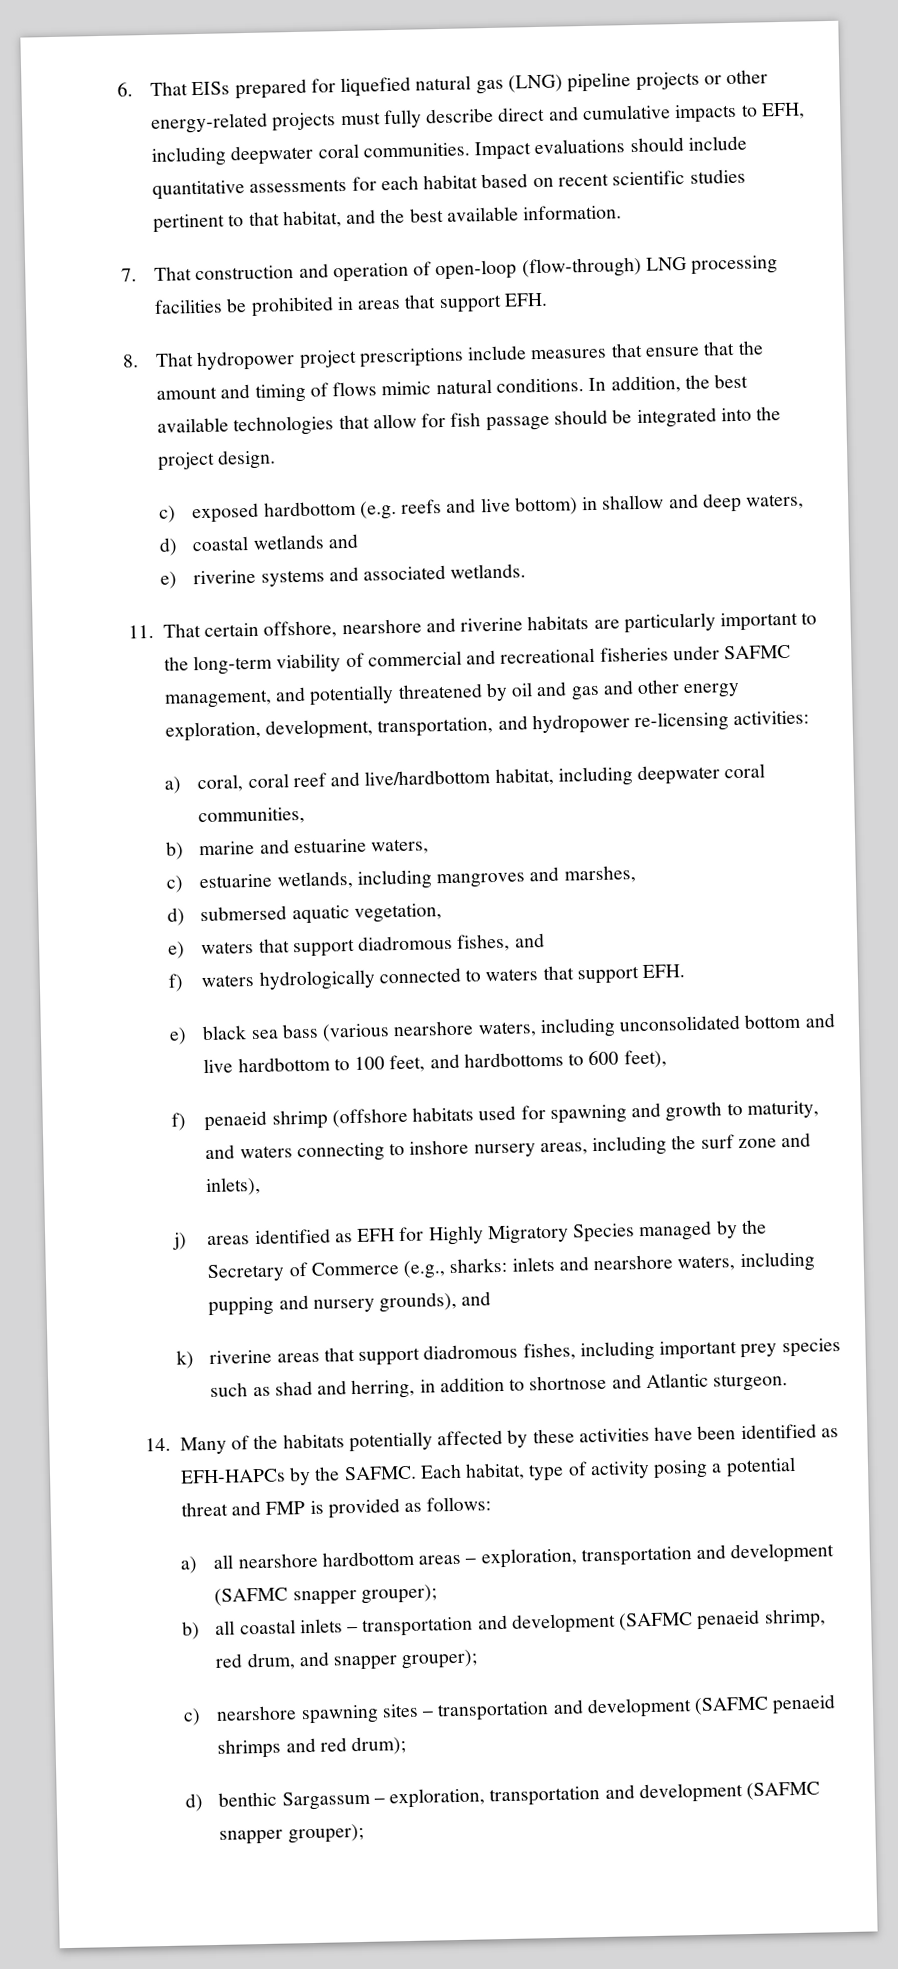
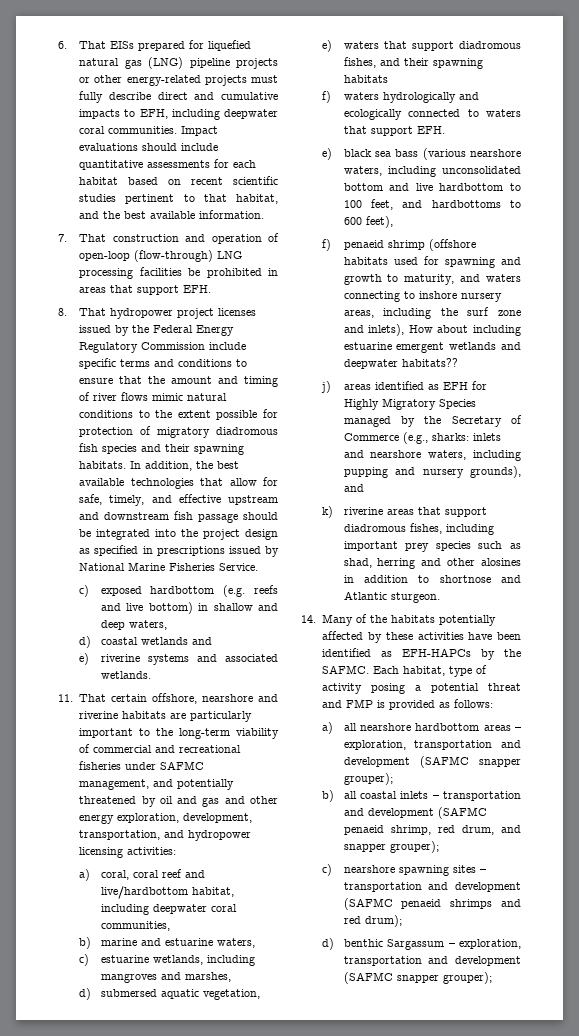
- 8. That hydropower project prescriptions include measures that ensure that the amount and timing of flows mimic natural conditions.
+ 8. That hydropower project licenses issued by the Federal Energy Regulatory Commission include specific terms and conditions to ensure that the amount and timing of river flows mimic natural conditions to the extent possible for protection of migratory diadromous fish species and their spawning habitats.
- In addition, the best available technologies that allow for fish passage should be integrated into the project design.
+ In addition, the best available technologies that allow for safe, timely, and effective upstream and downstream fish passage should be integrated into the project design as specified in prescriptions issued by National Marine Fisheries Service.
- 11. That certain offshore, nearshore and riverine habitats are particularly important to the long-term viability of commercial and recreational fisheries under SAFMC management, and potentially threatened by oil and gas and other energy exploration, development, transportation, and hydropower re-licensing activities:
+ 11. That certain offshore, nearshore and riverine habitats are particularly important to the long-term viability of commercial and recreational fisheries under SAFMC management, and potentially threatened by oil and gas and other energy exploration, development, transportation, and hydropower licensing activities:
- e) waters that support diadromous fishes, and
+ e) waters that support diadromous fishes, and their spawning habitats
- f) waters hydrologically connected to waters that support EFH.
+ f) waters hydrologically and ecologically connected to waters that support EFH.
- f) penaeid shrimp (offshore habitats used for spawning and growth to maturity, and waters connecting to inshore nursery areas, including the surf zone and inlets),
+ f) penaeid shrimp (offshore habitats used for spawning and growth to maturity, and waters connecting to inshore nursery areas, including the surf zone and inlets), How about including estuarine emergent wetlands and deepwater habitats??
- k) riverine areas that support diadromous fishes, including important prey species such as shad and herring, in addition to shortnose and Atlantic sturgeon.
+ k) riverine areas that support diadromous fishes, including important prey species such as shad, herring and other alosines in addition to shortnose and Atlantic sturgeon.

